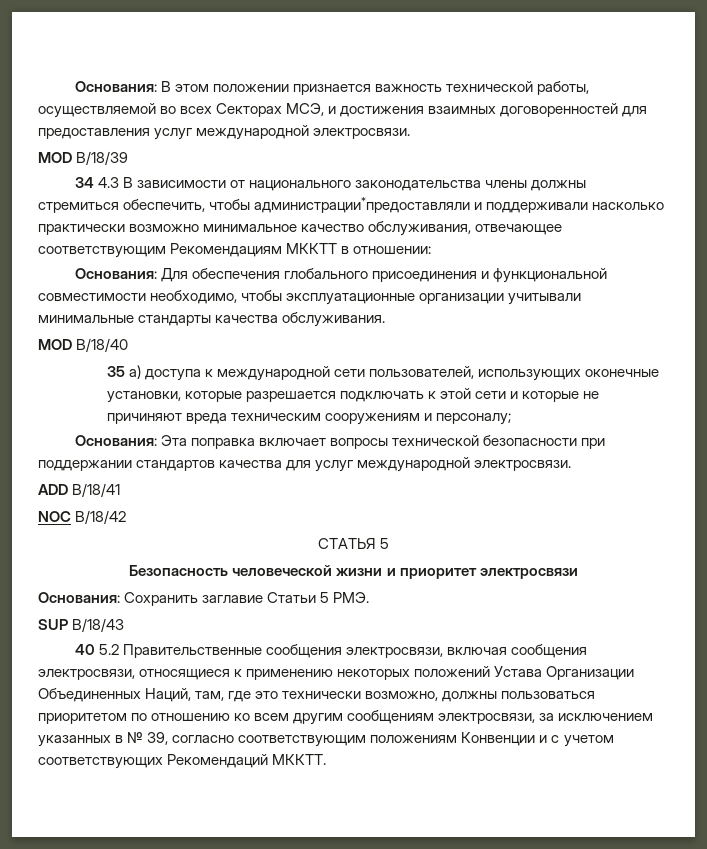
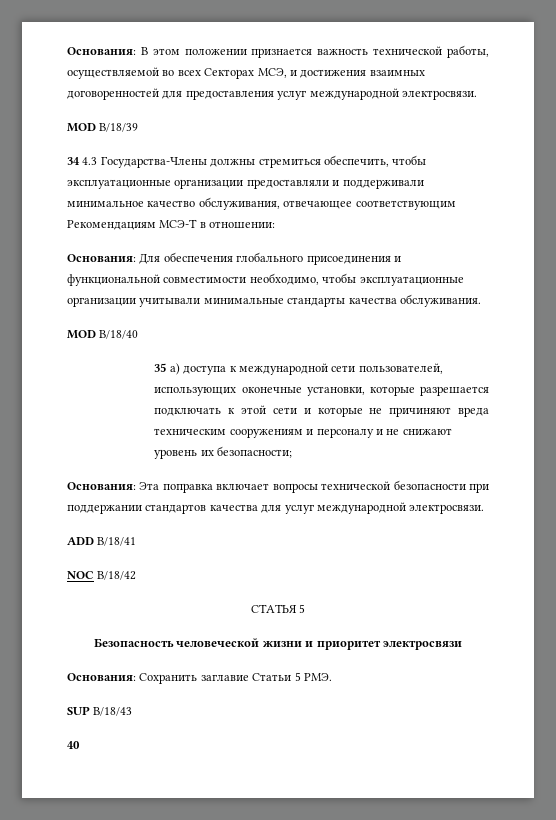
- 34 4.3 В зависимости от национального законодательства члены должны стремиться обеспечить, чтобы администрации*предоставляли и поддерживали насколько практически возможно минимальное качество обслуживания, отвечающее соответствующим Рекомендациям МККТТ в отношении:
+ 34 4.3 Государства-Члены должны стремиться обеспечить, чтобы эксплуатационные организации предоставляли и поддерживали минимальное качество обслуживания, отвечающее соответствующим Рекомендациям МСЭ-Т в отношении:
- 35 a) доступа к международной сети пользователей, использующих оконечные установки, которые разрешается подключать к этой сети и которые не причиняют вреда техническим сооружениям и персоналу;
+ 35 a) доступа к международной сети пользователей, использующих оконечные установки, которые разрешается подключать к этой сети и которые не причиняют вреда техническим сооружениям и персоналу и не снижают уровень их безопасности;
- 40 5.2 Правительственные сообщения электросвязи, включая сообщения электросвязи, относящиеся к применению некоторых положений Устава Организации Объединенных Наций, там, где это технически возможно, должны пользоваться приоритетом по отношению ко всем другим сообщениям электросвязи, за исключением указанных в № 39, согласно соответствующим положениям Конвенции и с учетом соответствующих Рекомендаций МККТТ.
+ 40

